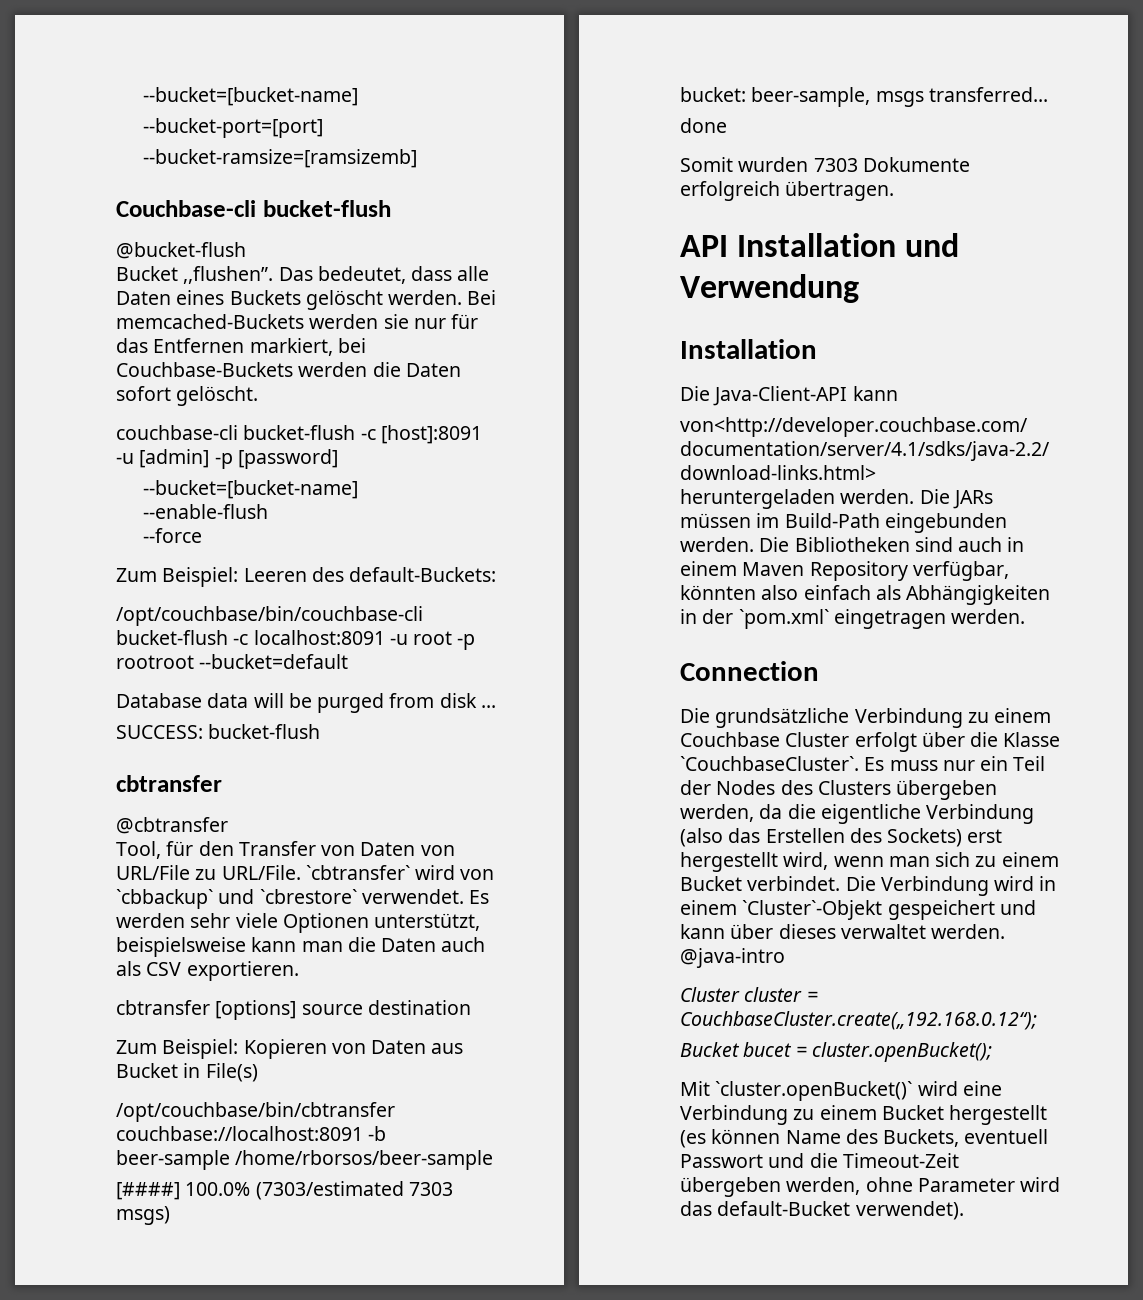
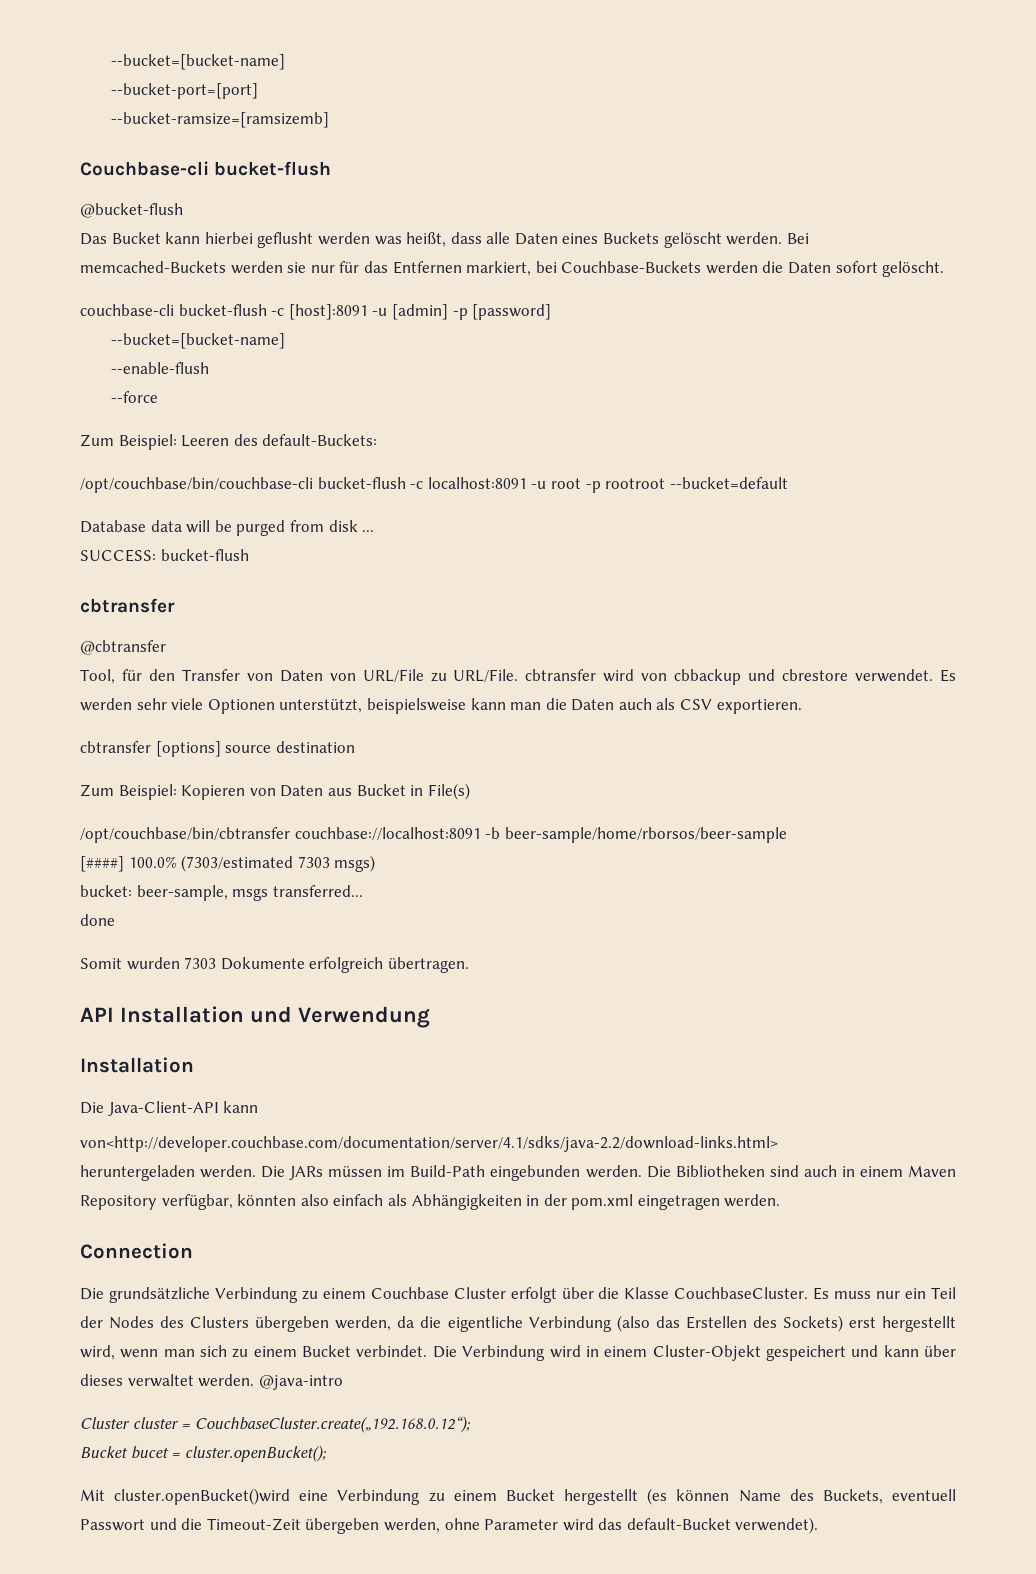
- Bucket ,,flushen”. Das bedeutet, dass alle Daten eines Buckets gelöscht werden.
+ Das Bucket kann hierbei geflusht werden was heißt, dass alle Daten eines Buckets gelöscht werden.
- Tool, für den Transfer von Daten von URL/File zu URL/File. `cbtransfer` wird von `cbbackup` und `cbrestore` verwendet.
+ Tool, für den Transfer von Daten von URL/File zu URL/File. cbtransfer wird von cbbackup und cbrestore verwendet.
- /opt/couchbase/bin/cbtransfer couchbase://localhost:8091 -b beer-sample /home/rborsos/beer-sample
+ /opt/couchbase/bin/cbtransfer couchbase://localhost:8091 -b beer-sample/home/rborsos/beer-sample
- Die Bibliotheken sind auch in einem Maven Repository verfügbar, könnten also einfach als Abhängigkeiten in der `pom.xml` eingetragen werden.
+ Die Bibliotheken sind auch in einem Maven Repository verfügbar, könnten also einfach als Abhängigkeiten in der pom.xml eingetragen werden.
- Die grundsätzliche Verbindung zu einem Couchbase Cluster erfolgt über die Klasse `CouchbaseCluster`.
+ Die grundsätzliche Verbindung zu einem Couchbase Cluster erfolgt über die Klasse CouchbaseCluster.
- Die Verbindung wird in einem `Cluster`-Objekt gespeichert und kann über dieses verwaltet werden.
+ Die Verbindung wird in einem Cluster-Objekt gespeichert und kann über dieses verwaltet werden.
- Mit `cluster.openBucket()` wird eine Verbindung zu einem Bucket hergestellt (es können Name des Buckets, eventuell Passwort und die Timeout-Zeit übergeben werden, ohne Parameter wird das default-Bucket verwendet).
+ Mit cluster.openBucket()wird eine Verbindung zu einem Bucket hergestellt (es können Name des Buckets, eventuell Passwort und die Timeout-Zeit übergeben werden, ohne Parameter wird das default-Bucket verwendet).

